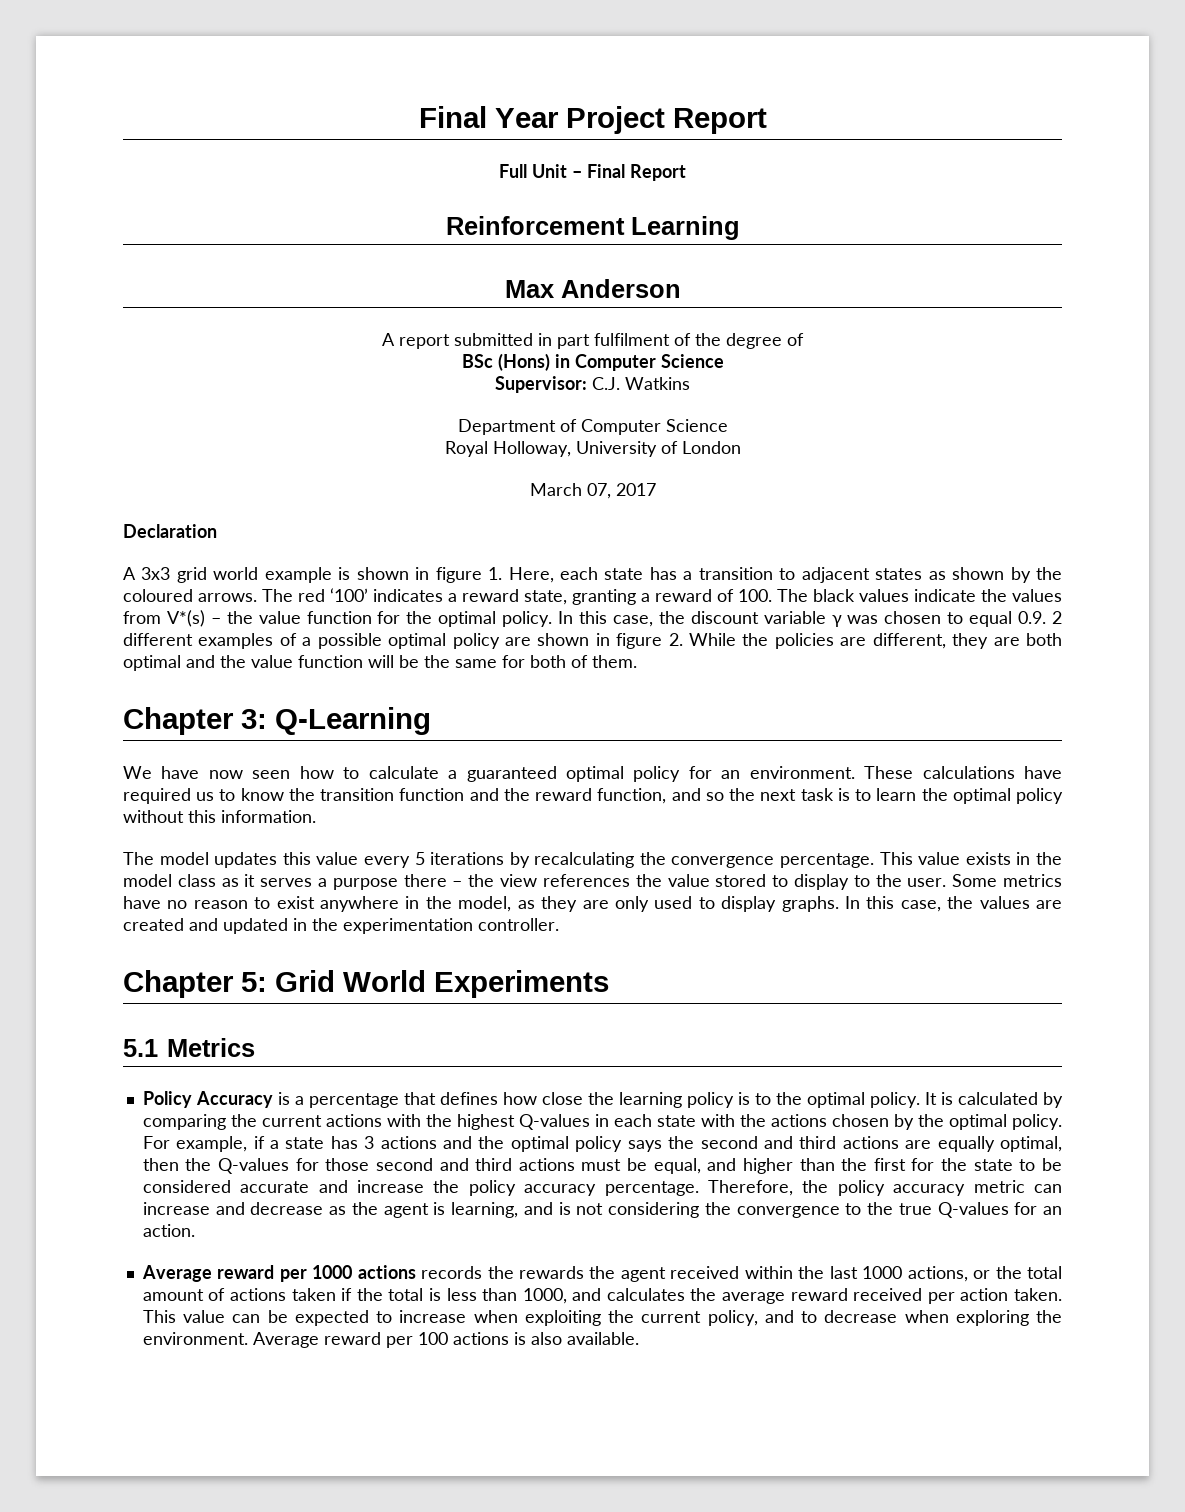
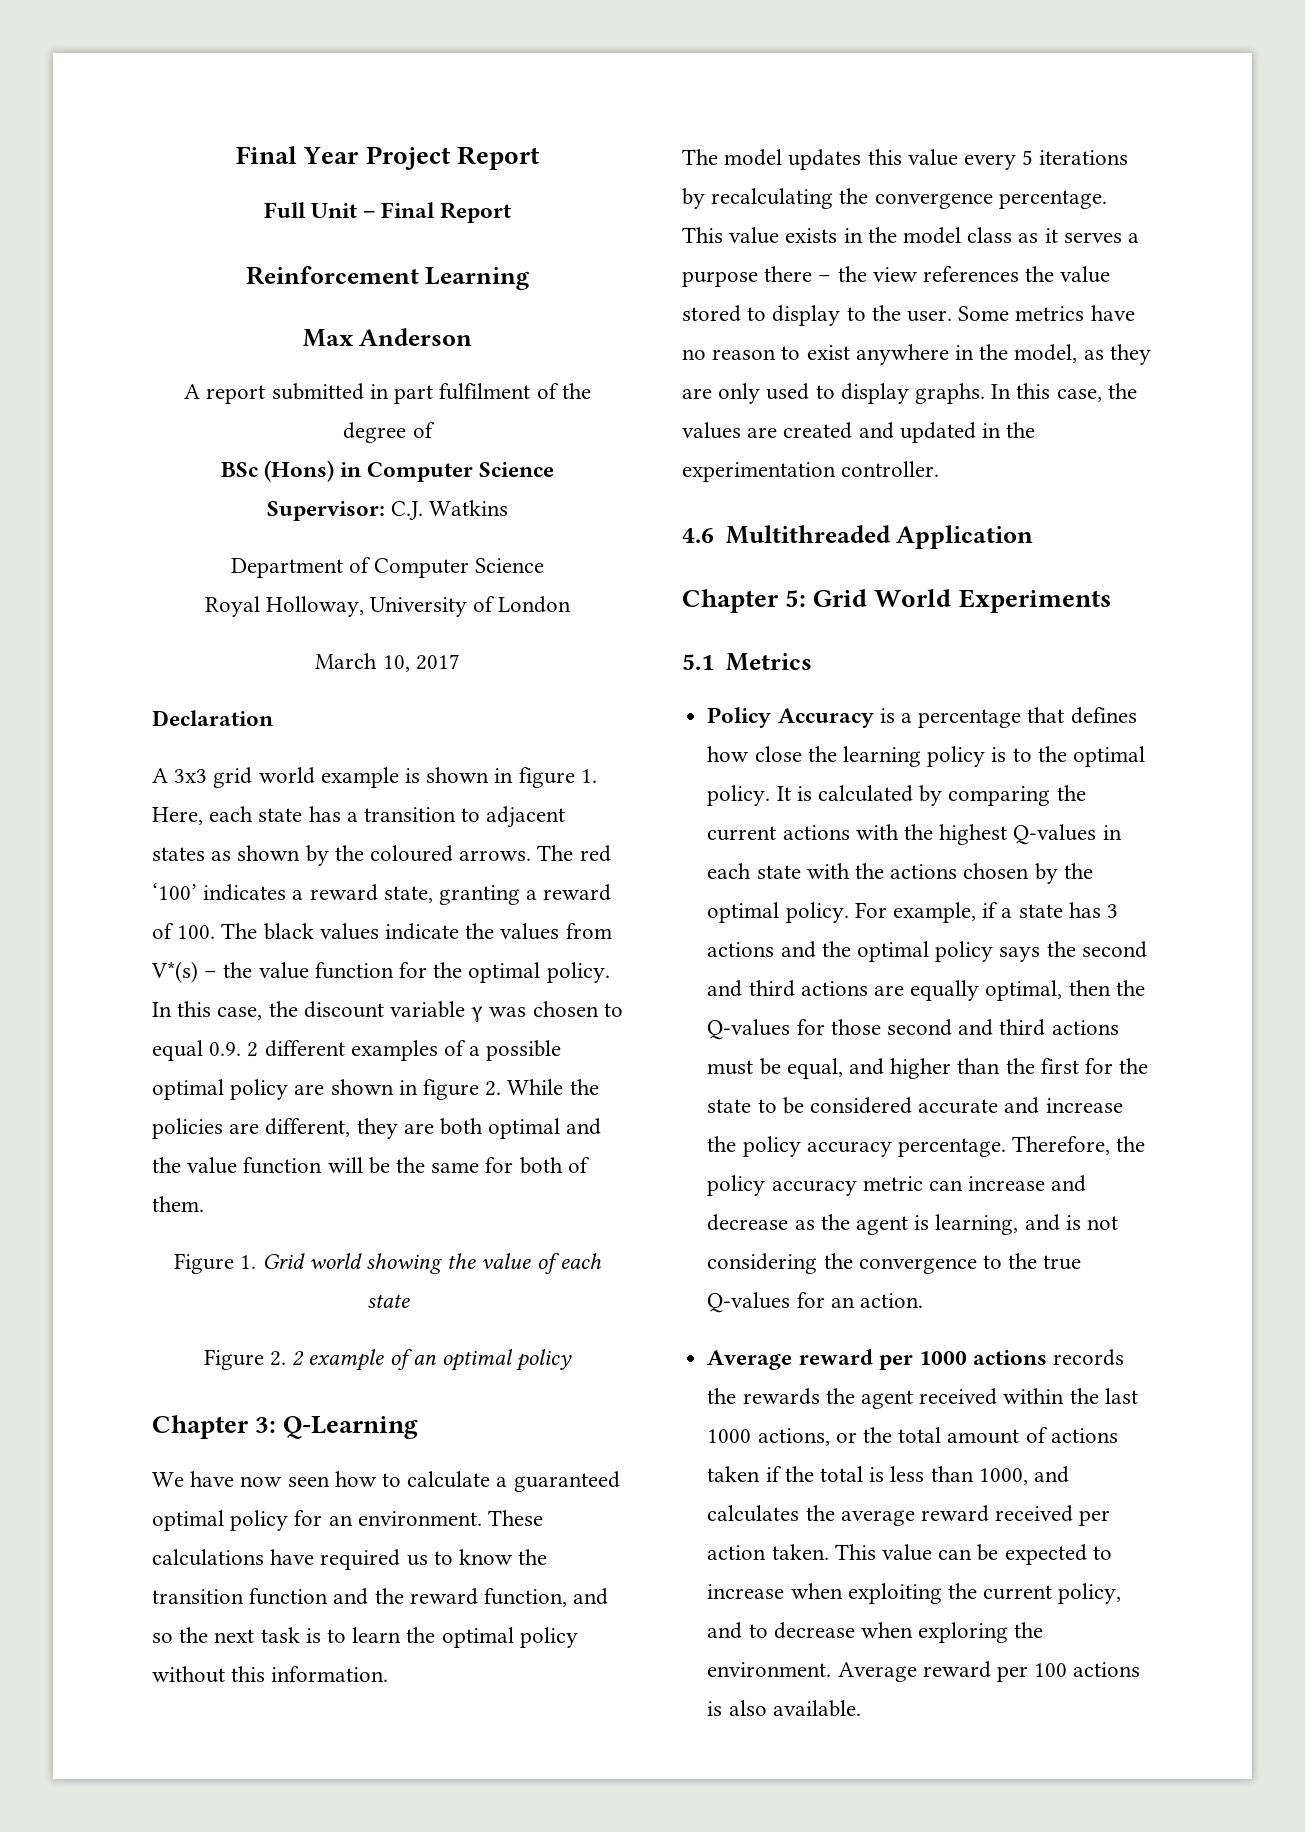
- March 07, 2017
+ March 10, 2017
+ Figure 1. Grid world showing the value of each state
+ Figure 2. 2 example of an optimal policy
+ 4.6 Multithreaded Application

